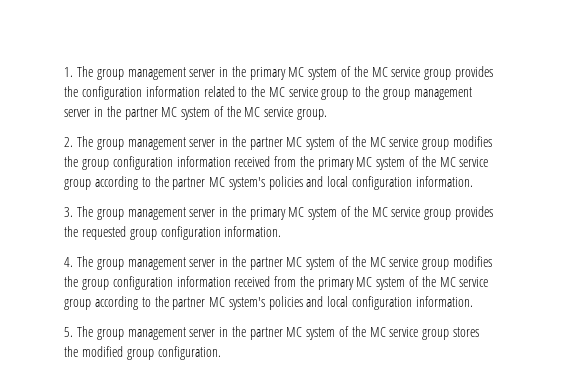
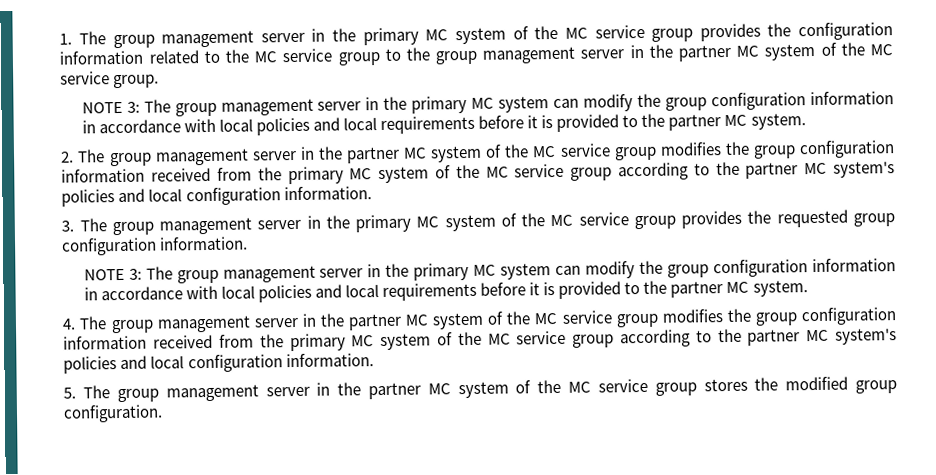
  1. The group management server in the primary MC system of the MC service group provides the configuration information related to the MC service group to the group management server in the partner MC system of the MC service group.
+ NOTE 3: The group management server in the primary MC system can modify the group configuration information in accordance with local policies and local requirements before it is provided to the partner MC system.
  3. The group management server in the primary MC system of the MC service group provides the requested group configuration information.
+ NOTE 3: The group management server in the primary MC system can modify the group configuration information in accordance with local policies and local requirements before it is provided to the partner MC system.

